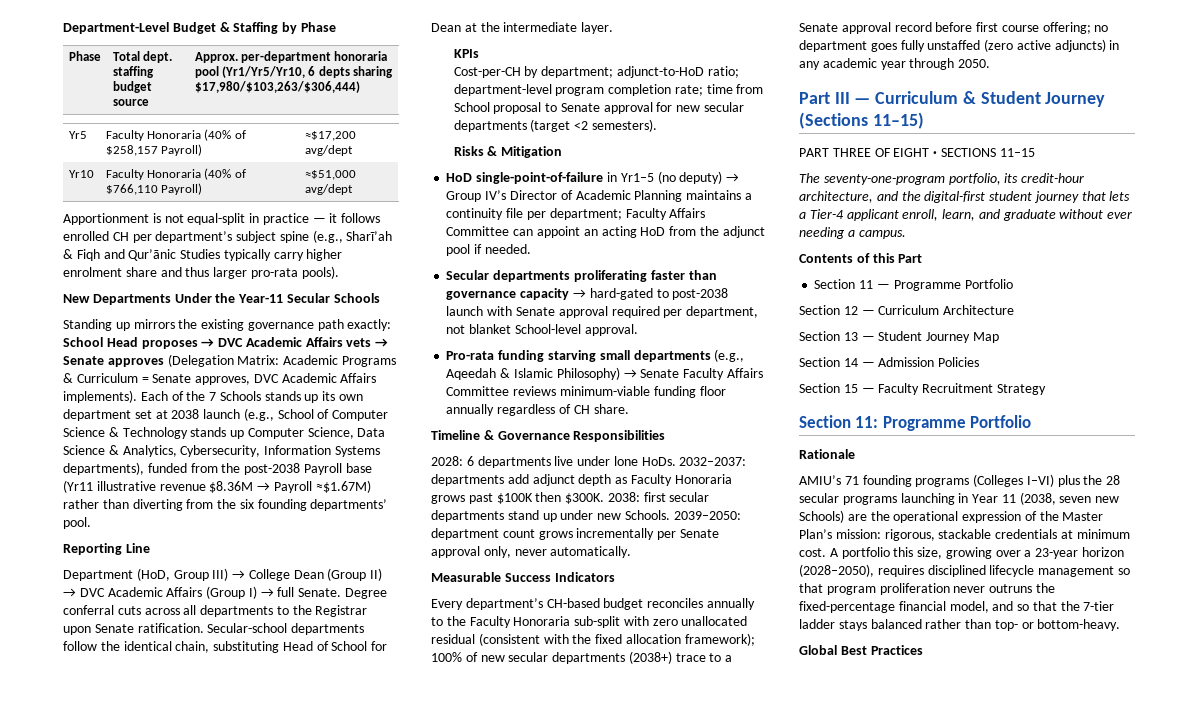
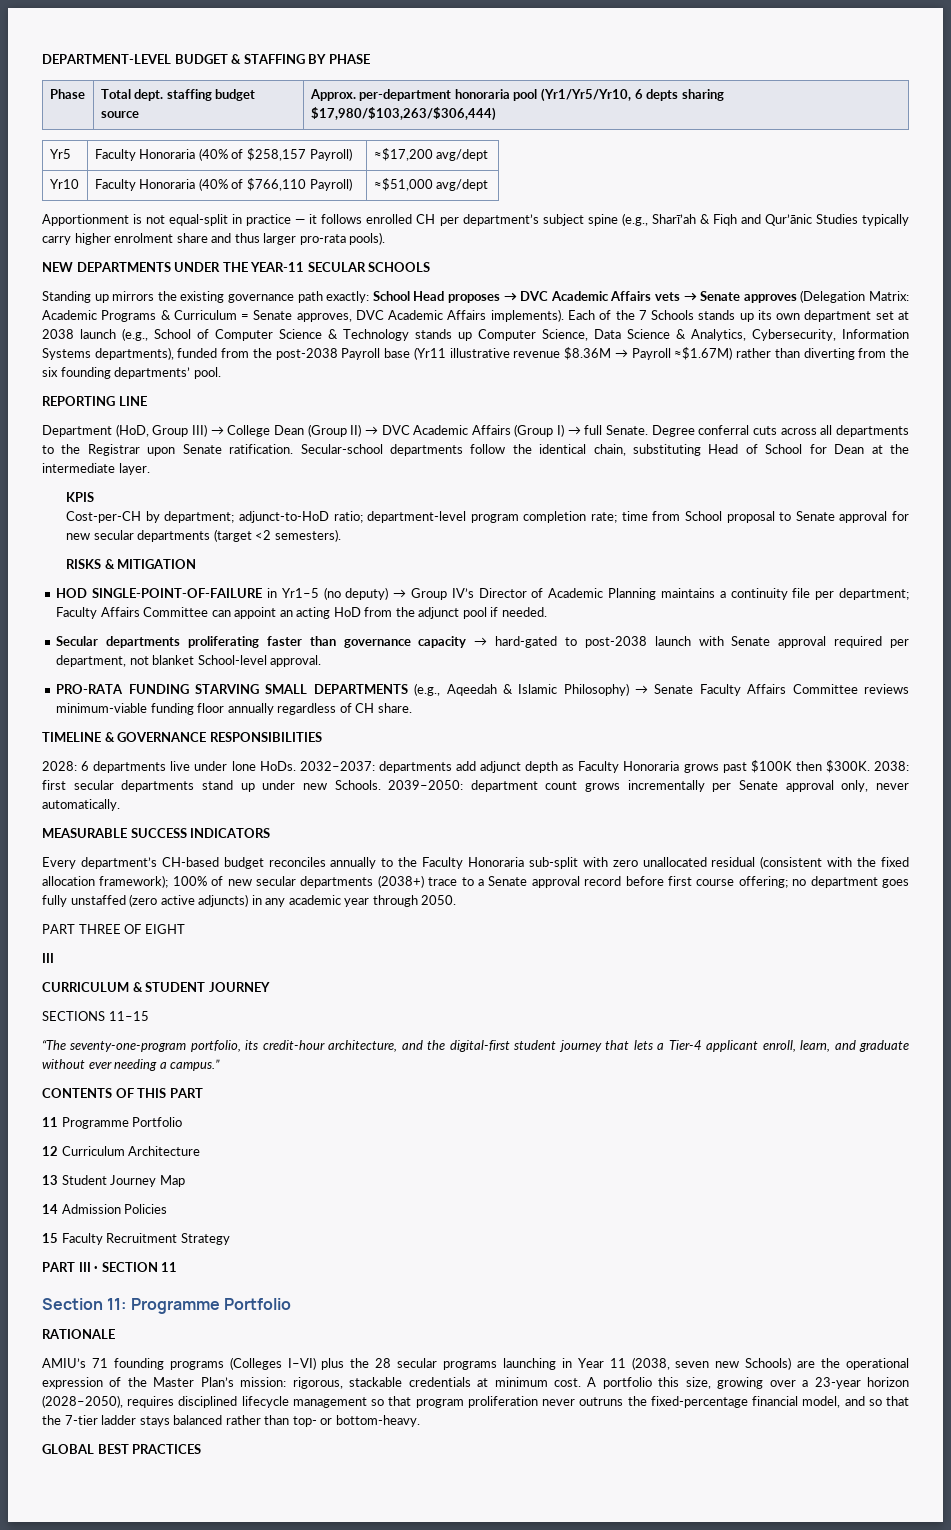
- Department-Level Budget & Staffing by Phase
+ DEPARTMENT-LEVEL BUDGET & STAFFING BY PHASE
- New Departments Under the Year-11 Secular Schools
+ NEW DEPARTMENTS UNDER THE YEAR-11 SECULAR SCHOOLS
- Reporting Line
+ REPORTING LINE
- KPIs
+ KPIS
- Risks & Mitigation
- HoD single-point-of-failure in Yr1–5 (no deputy) → Group IV’s Director of Academic Planning maintains a continuity file per department; Faculty Affairs Committee can appoint an acting HoD from the adjunct pool if needed.
+ RISKS & MITIGATION
+ HOD SINGLE-POINT-OF-FAILURE in Yr1–5 (no deputy) → Group IV’s Director of Academic Planning maintains a continuity file per department; Faculty Affairs Committee can appoint an acting HoD from the adjunct pool if needed.
- Pro-rata funding starving small departments (e.g., Aqeedah & Islamic Philosophy) → Senate Faculty Affairs Committee reviews minimum-viable funding floor annually regardless of CH share.
+ PRO-RATA FUNDING STARVING SMALL DEPARTMENTS (e.g., Aqeedah & Islamic Philosophy) → Senate Faculty Affairs Committee reviews minimum-viable funding floor annually regardless of CH share.
- Timeline & Governance Responsibilities
+ TIMELINE & GOVERNANCE RESPONSIBILITIES
- Measurable Success Indicators
+ MEASURABLE SUCCESS INDICATORS
- Part III — Curriculum & Student Journey (Sections 11–15)
- PART THREE OF EIGHT · SECTIONS 11–15
+ PART THREE OF EIGHT
+ III
+ CURRICULUM & STUDENT JOURNEY
+ SECTIONS 11–15
- The seventy-one-program portfolio, its credit-hour architecture, and the digital-first student journey that lets a Tier-4 applicant enroll, learn, and graduate without ever needing a campus.
- Contents of this Part
- Section 11 — Programme Portfolio
- Section 12 — Curriculum Architecture
+ “The seventy-one-program portfolio, its credit-hour architecture, and the digital-first student journey that lets a Tier-4 applicant enroll, learn, and graduate without ever needing a campus.”
+ CONTENTS OF THIS PART
+ 11 Programme Portfolio
+ 12 Curriculum Architecture
- Section 13 — Student Journey Map
+ 13 Student Journey Map
- Section 14 — Admission Policies
+ 14 Admission Policies
- Section 15 — Faculty Recruitment Strategy
+ 15 Faculty Recruitment Strategy
+ PART III · SECTION 11
- Rationale
+ RATIONALE
- Global Best Practices
+ GLOBAL BEST PRACTICES

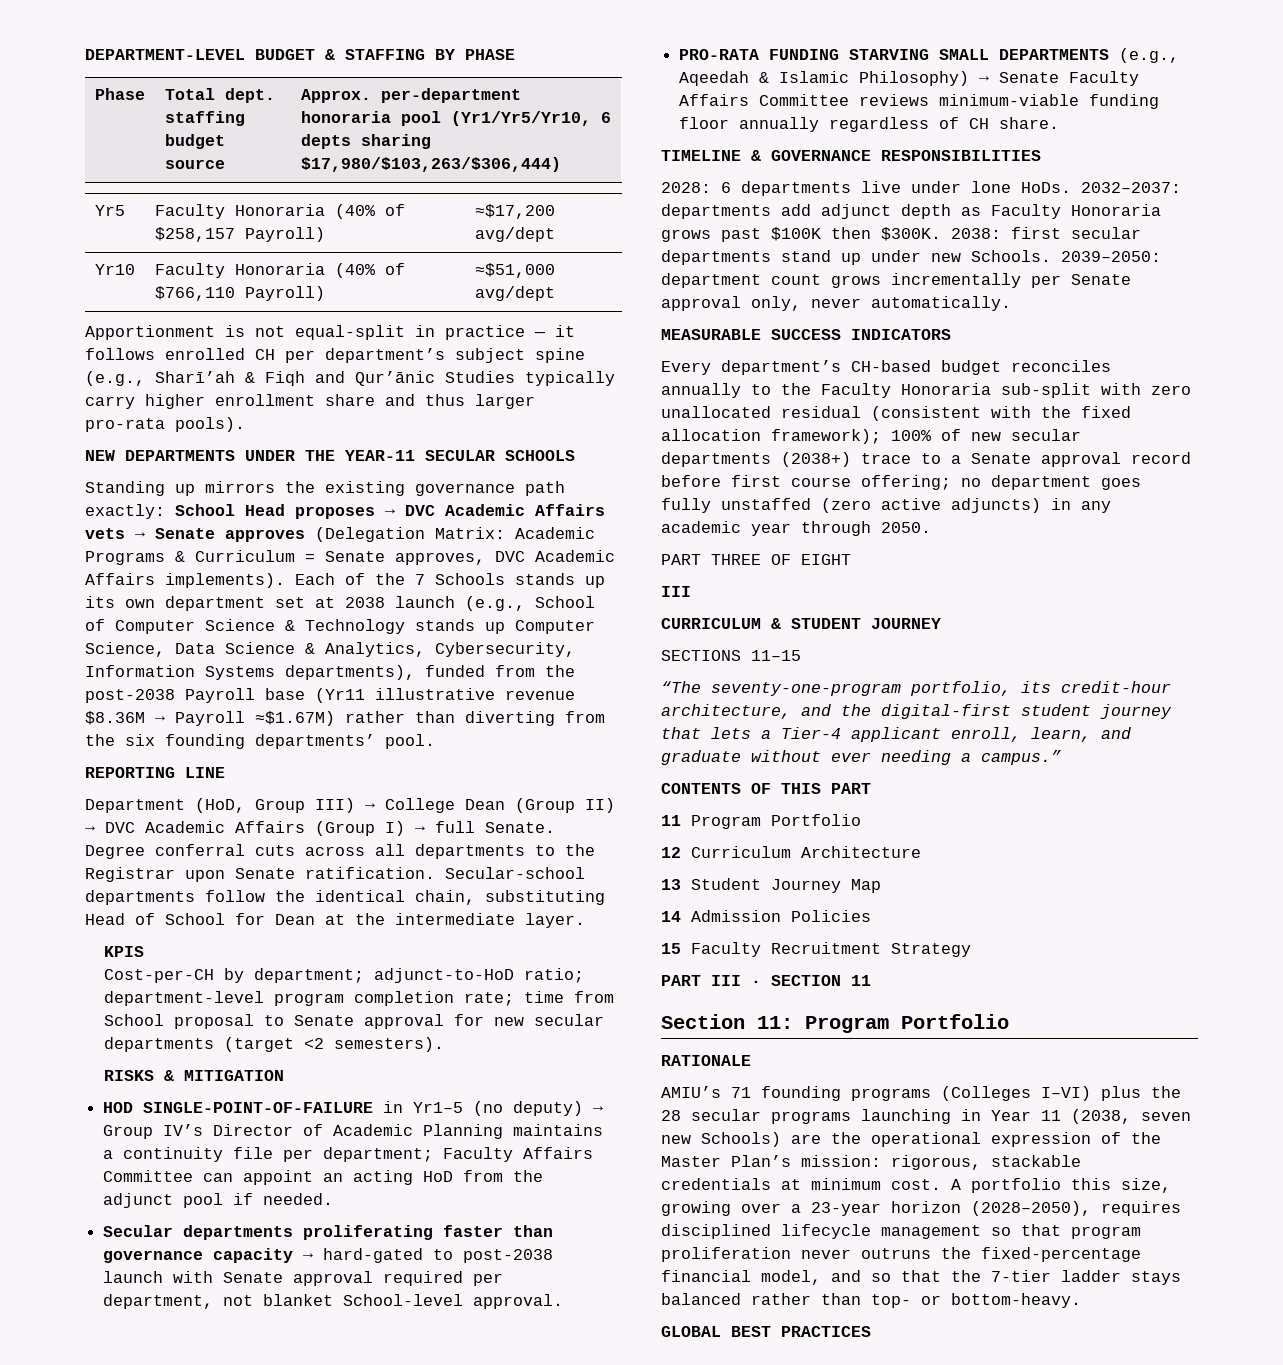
- Apportionment is not equal-split in practice — it follows enrolled CH per department’s subject spine (e.g., Sharī’ah & Fiqh and Qur’ānic Studies typically carry higher enrolment share and thus larger pro-rata pools).
+ Apportionment is not equal-split in practice — it follows enrolled CH per department’s subject spine (e.g., Sharī’ah & Fiqh and Qur’ānic Studies typically carry higher enrollment share and thus larger pro-rata pools).
- 11 Programme Portfolio
+ 11 Program Portfolio
- Section 11: Programme Portfolio
+ Section 11: Program Portfolio

